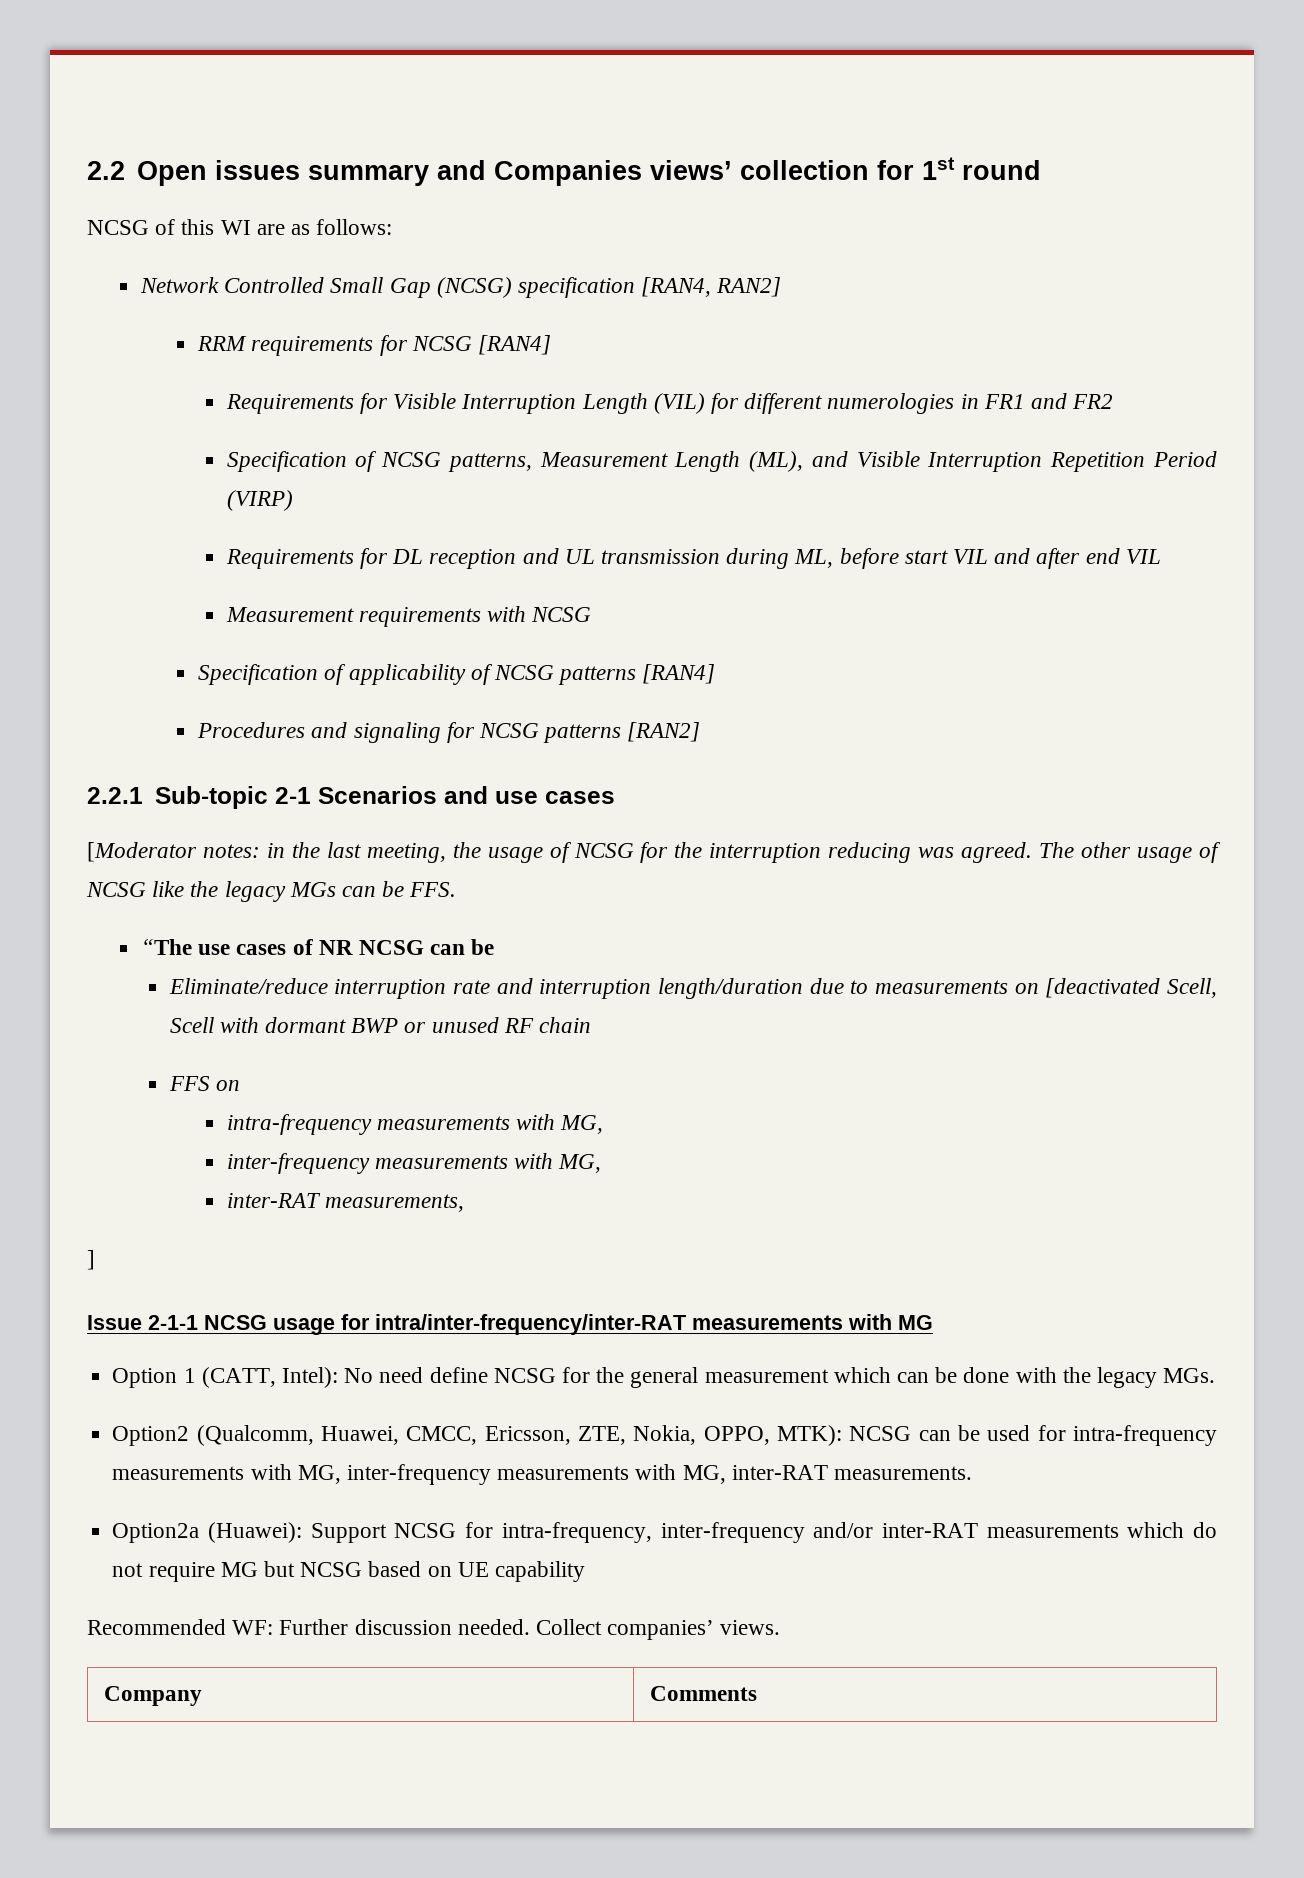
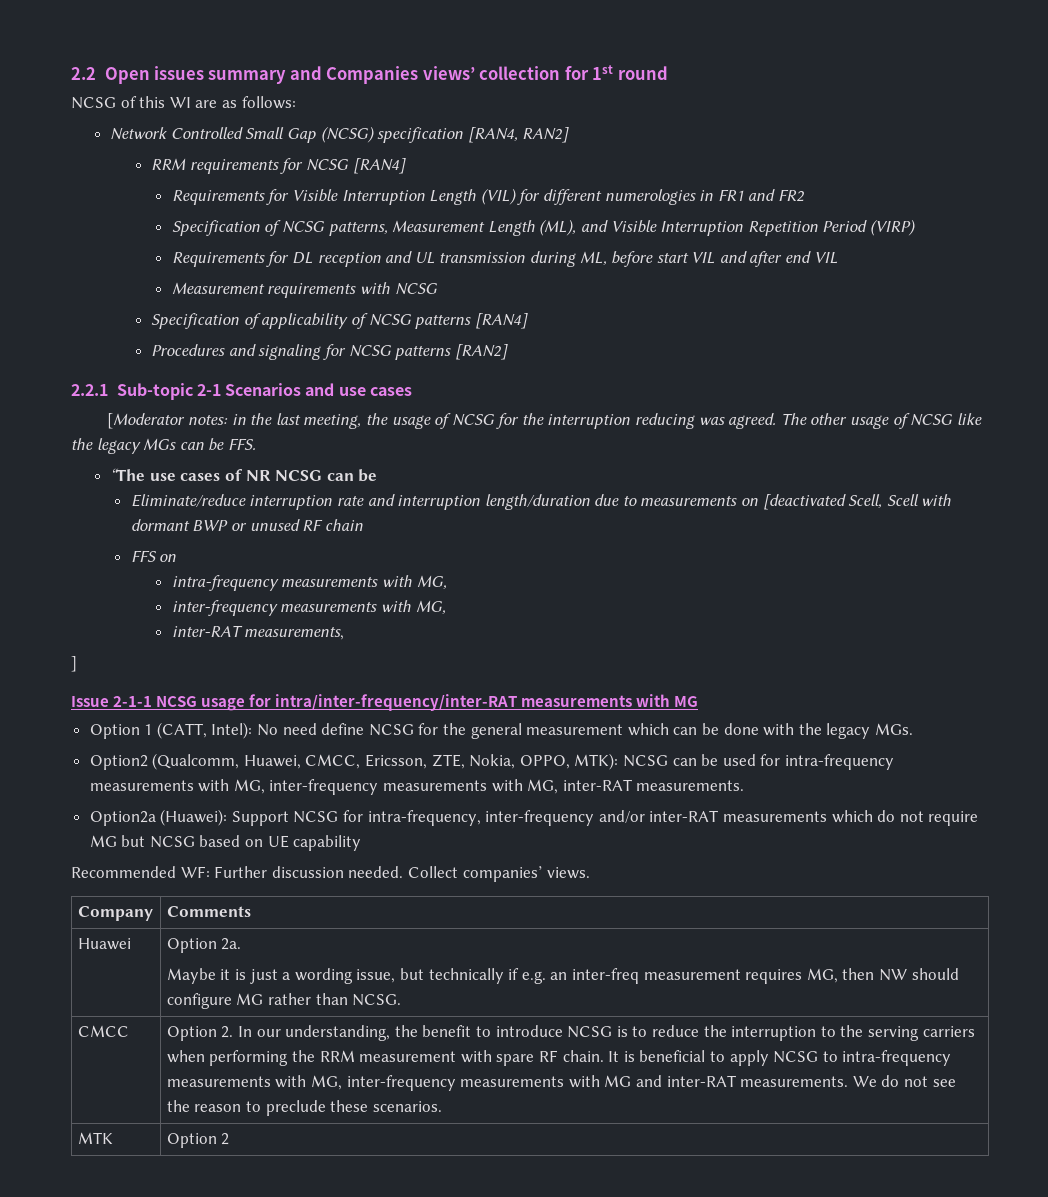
+ Huawei | Option 2a.
+ Maybe it is just a wording issue, but technically if e.g. an inter-freq measurement requires MG, then NW should configure MG rather than NCSG.
+ CMCC | Option 2. In our understanding, the benefit to introduce NCSG is to reduce the interruption to the serving carriers when performing the RRM measurement with spare RF chain. It is beneficial to apply NCSG to intra-frequency measurements with MG, inter-frequency measurements with MG and inter-RAT measurements. We do not see the reason to preclude these scenarios.
+ MTK | Option 2

